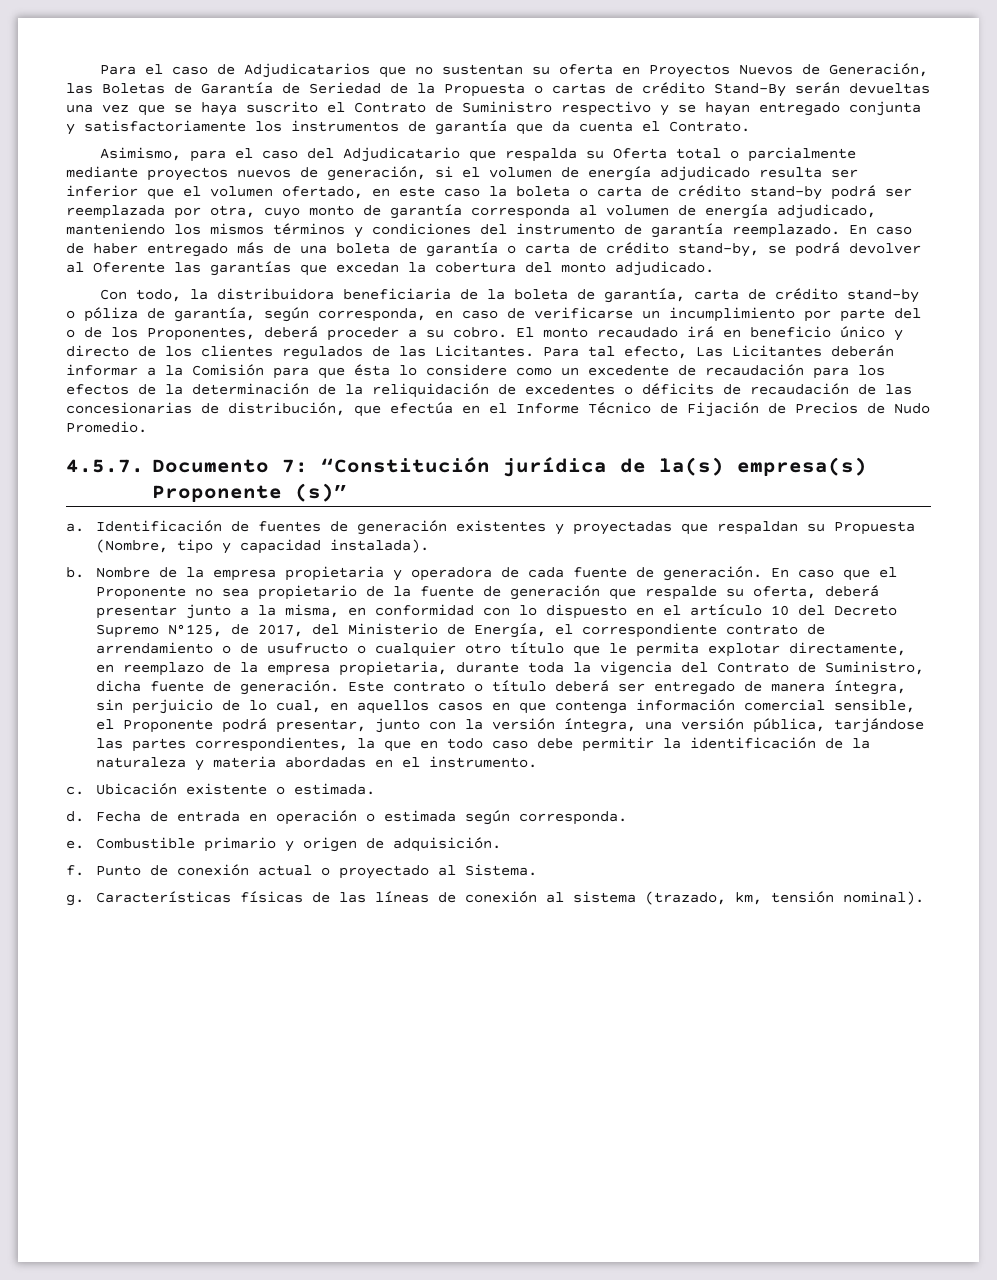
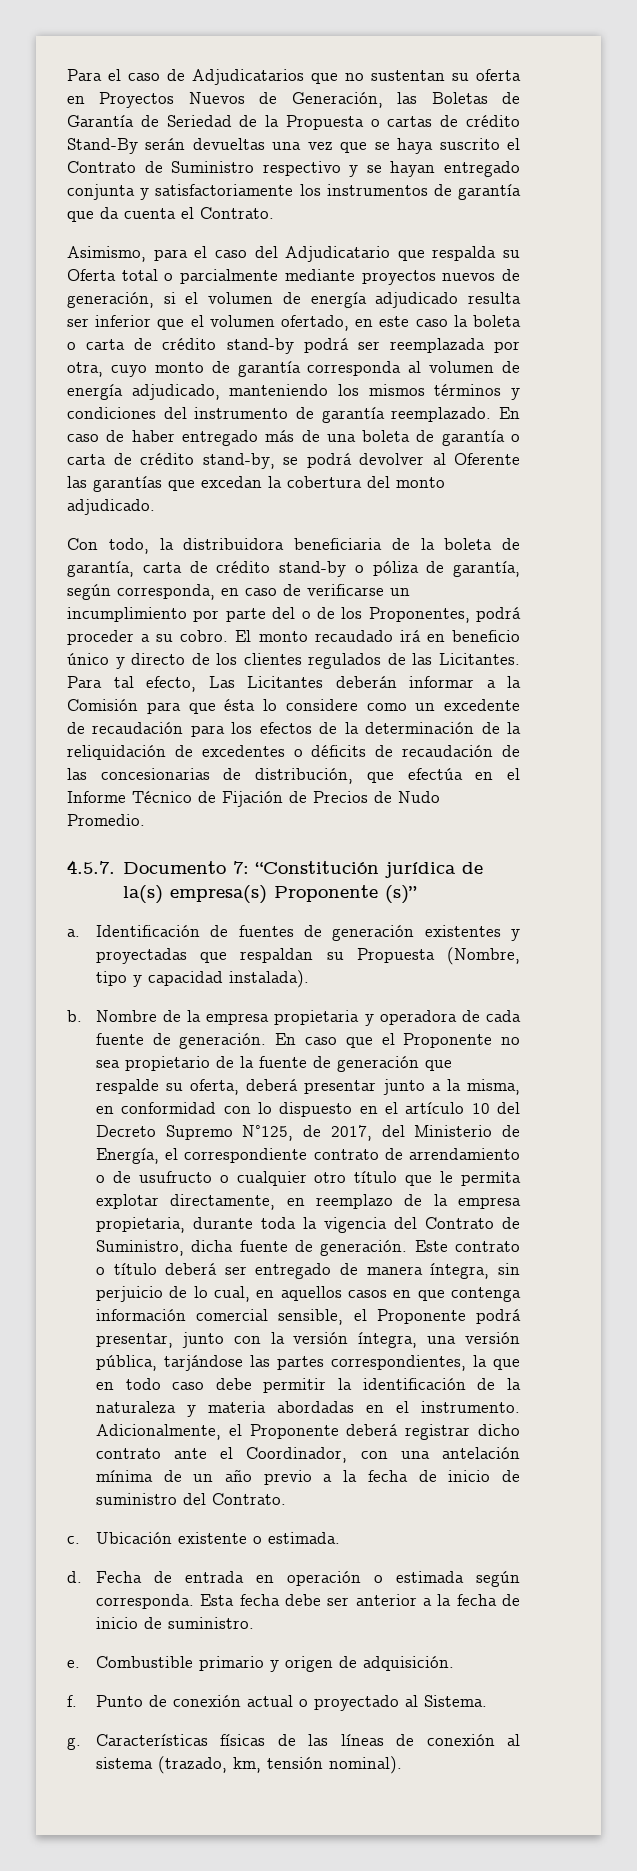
- Con todo, la distribuidora beneficiaria de la boleta de garantía, carta de crédito stand-by o póliza de garantía, según corresponda, en caso de verificarse un incumplimiento por parte del o de los Proponentes, deberá proceder a su cobro.
+ Con todo, la distribuidora beneficiaria de la boleta de garantía, carta de crédito stand-by o póliza de garantía, según corresponda, en caso de verificarse un incumplimiento por parte del o de los Proponentes, podrá proceder a su cobro.
+ Adicionalmente, el Proponente deberá registrar dicho contrato ante el Coordinador, con una antelación mínima de un año previo a la fecha de inicio de suministro del Contrato.
+ Esta fecha debe ser anterior a la fecha de inicio de suministro.

